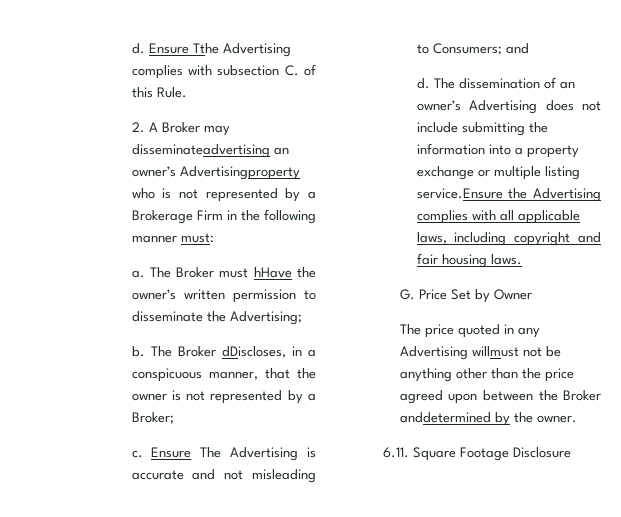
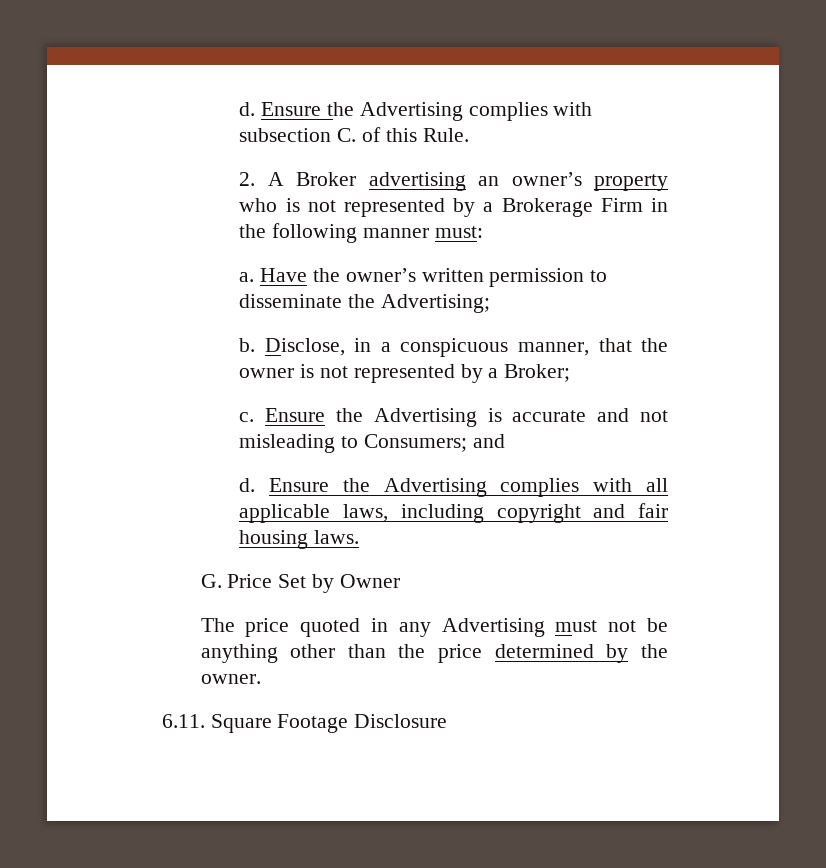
- d. Ensure Tthe Advertising complies with subsection C. of this Rule.
+ d. Ensure the Advertising complies with subsection C. of this Rule.
- 2. A Broker may disseminateadvertising an owner’s Advertisingproperty who is not represented by a Brokerage Firm in the following manner must:
+ 2. A Broker advertising an owner’s property who is not represented by a Brokerage Firm in the following manner must:
- The Broker must hHave the owner’s written permission to disseminate the Advertising;
+ Have the owner’s written permission to disseminate the Advertising;
- The Broker dDiscloses, in a conspicuous manner, that the owner is not represented by a Broker;
+ Disclose, in a conspicuous manner, that the owner is not represented by a Broker;
- Ensure The Advertising is accurate and not misleading to Consumers; and
+ Ensure the Advertising is accurate and not misleading to Consumers; and
- The dissemination of an owner’s Advertising does not include submitting the information into a property exchange or multiple listing service.Ensure the Advertising complies with all applicable laws, including copyright and fair housing laws.
+ Ensure the Advertising complies with all applicable laws, including copyright and fair housing laws.
- The price quoted in any Advertising willmust not be anything other than the price agreed upon between the Broker anddetermined by the owner.
+ The price quoted in any Advertising must not be anything other than the price determined by the owner.

